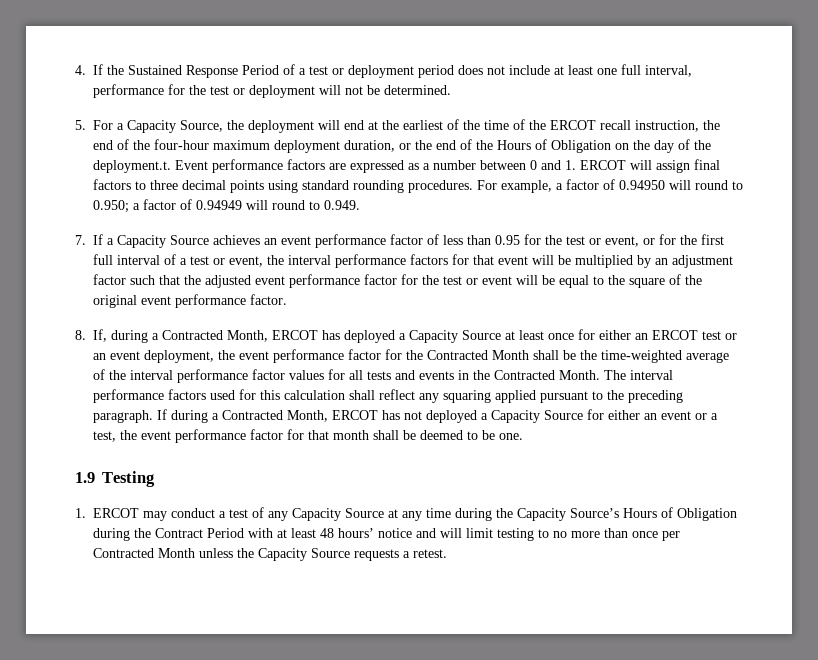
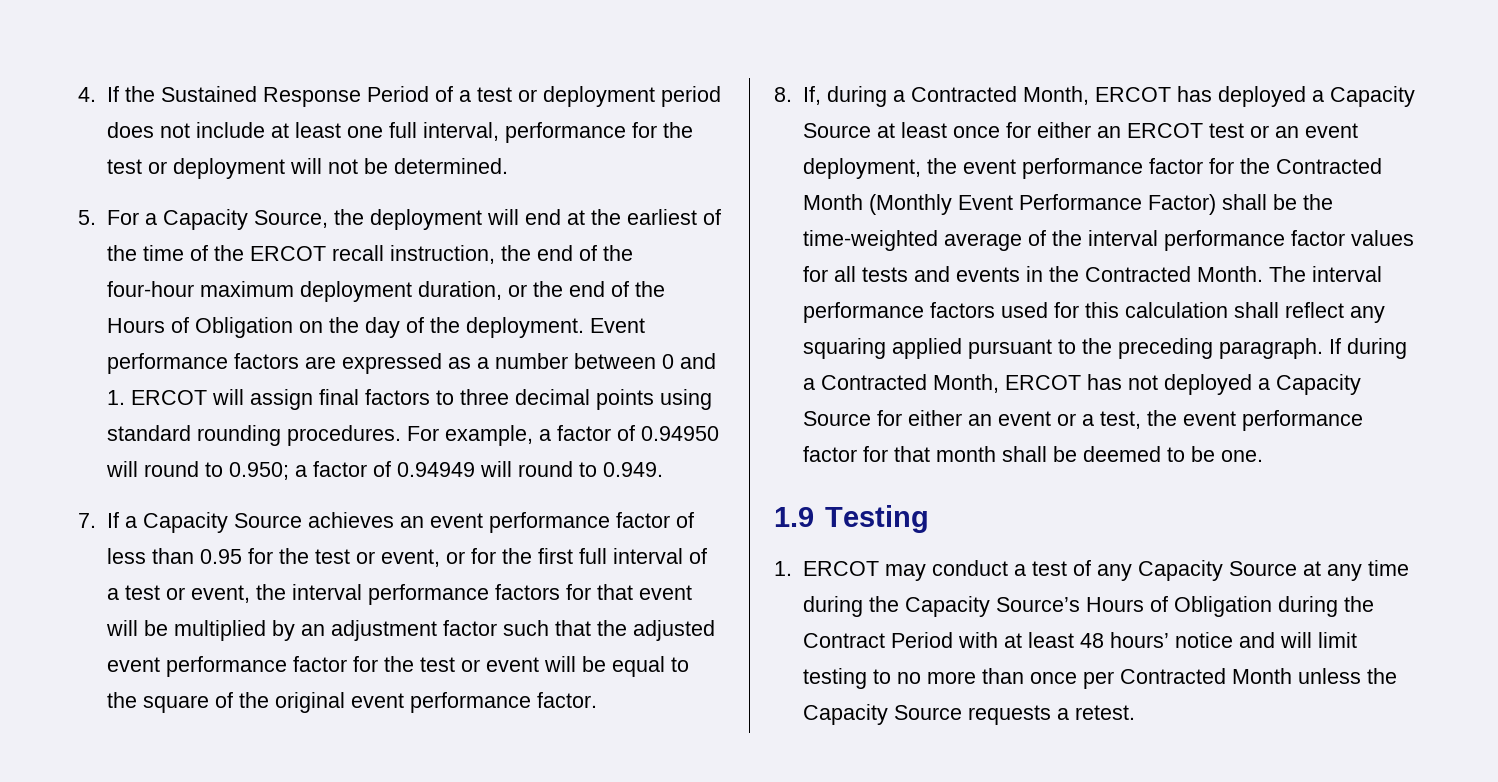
- 5. For a Capacity Source, the deployment will end at the earliest of the time of the ERCOT recall instruction, the end of the four-hour maximum deployment duration, or the end of the Hours of Obligation on the day of the deployment.t. Event performance factors are expressed as a number between 0 and 1. ERCOT will assign final factors to three decimal points using standard rounding procedures.
+ 5. For a Capacity Source, the deployment will end at the earliest of the time of the ERCOT recall instruction, the end of the four-hour maximum deployment duration, or the end of the Hours of Obligation on the day of the deployment. Event performance factors are expressed as a number between 0 and 1. ERCOT will assign final factors to three decimal points using standard rounding procedures.
- 8. If, during a Contracted Month, ERCOT has deployed a Capacity Source at least once for either an ERCOT test or an event deployment, the event performance factor for the Contracted Month shall be the time-weighted average of the interval performance factor values for all tests and events in the Contracted Month.
+ 8. If, during a Contracted Month, ERCOT has deployed a Capacity Source at least once for either an ERCOT test or an event deployment, the event performance factor for the Contracted Month (Monthly Event Performance Factor) shall be the time-weighted average of the interval performance factor values for all tests and events in the Contracted Month.

